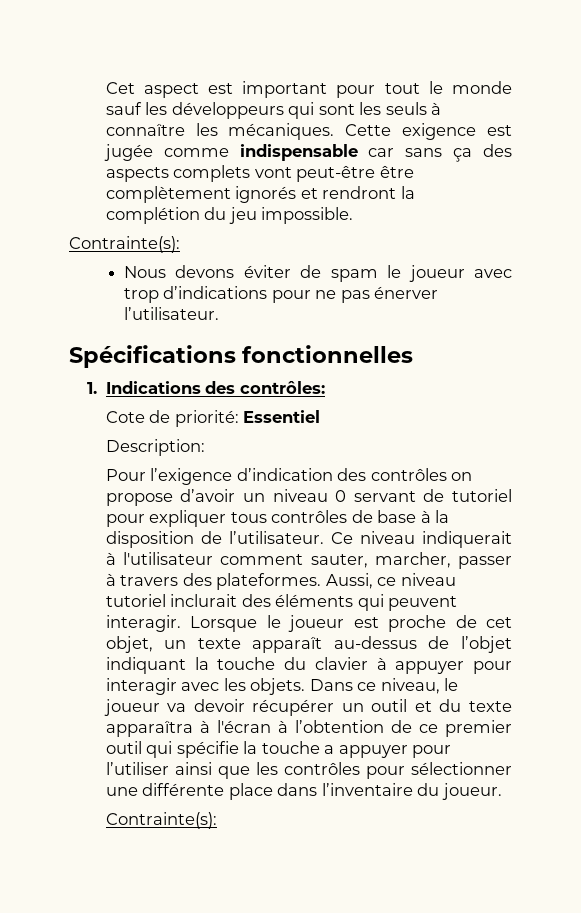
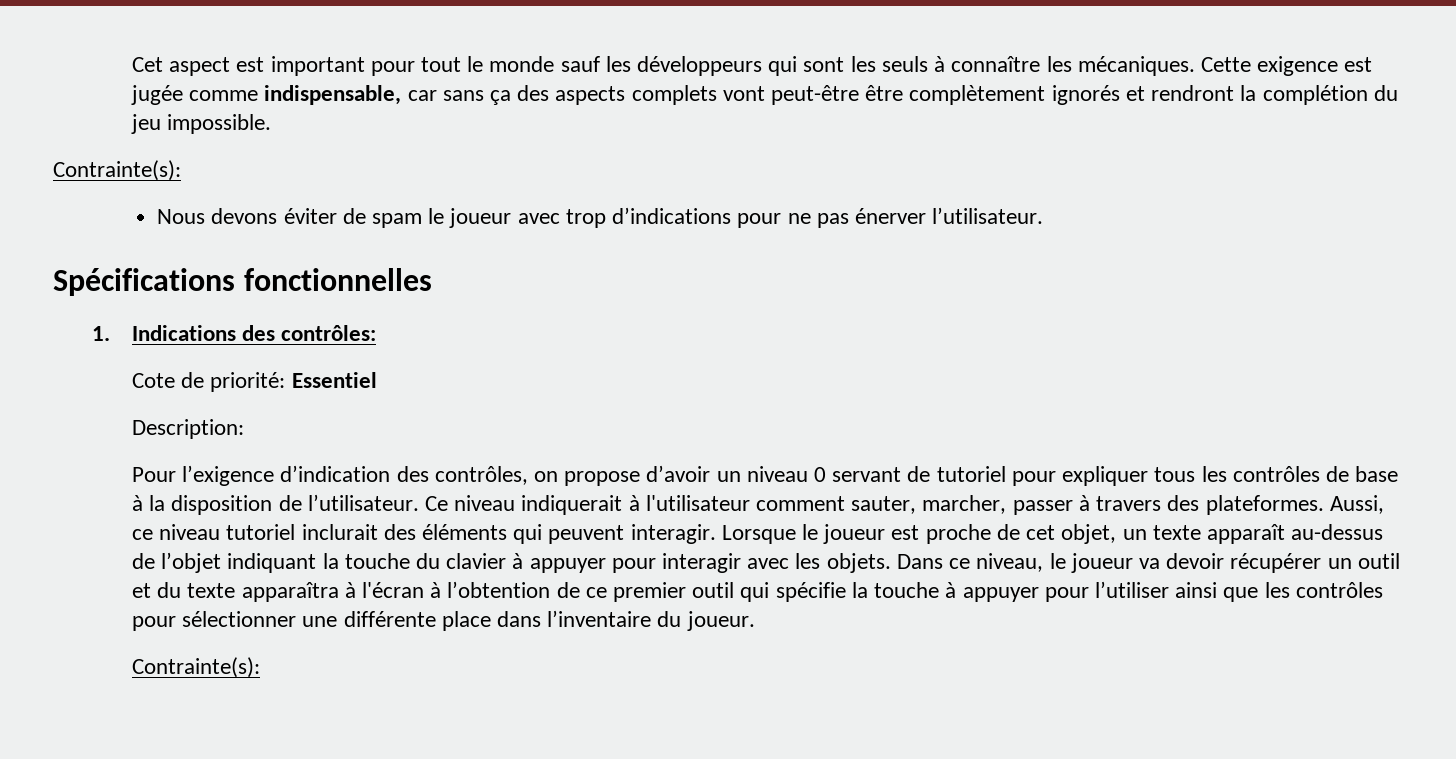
- Cette exigence est jugée comme indispensable car sans ça des aspects complets vont peut-être être complètement ignorés et rendront la complétion du jeu impossible.
+ Cette exigence est jugée comme indispensable, car sans ça des aspects complets vont peut-être être complètement ignorés et rendront la complétion du jeu impossible.
- Pour l’exigence d’indication des contrôles on propose d’avoir un niveau 0 servant de tutoriel pour expliquer tous contrôles de base à la disposition de l’utilisateur.
+ Pour l’exigence d’indication des contrôles, on propose d’avoir un niveau 0 servant de tutoriel pour expliquer tous les contrôles de base à la disposition de l’utilisateur.
- Dans ce niveau, le joueur va devoir récupérer un outil et du texte apparaîtra à l'écran à l’obtention de ce premier outil qui spécifie la touche a appuyer pour l’utiliser ainsi que les contrôles pour sélectionner une différente place dans l’inventaire du joueur.
+ Dans ce niveau, le joueur va devoir récupérer un outil et du texte apparaîtra à l'écran à l’obtention de ce premier outil qui spécifie la touche à appuyer pour l’utiliser ainsi que les contrôles pour sélectionner une différente place dans l’inventaire du joueur.

